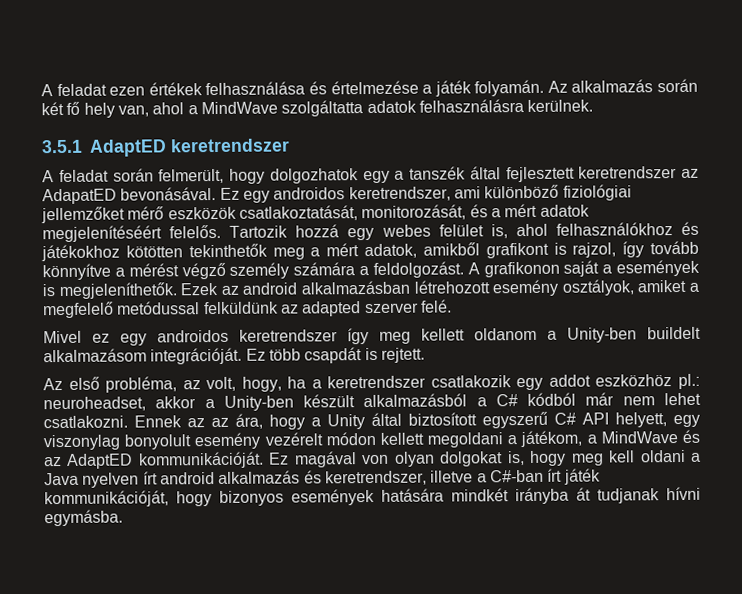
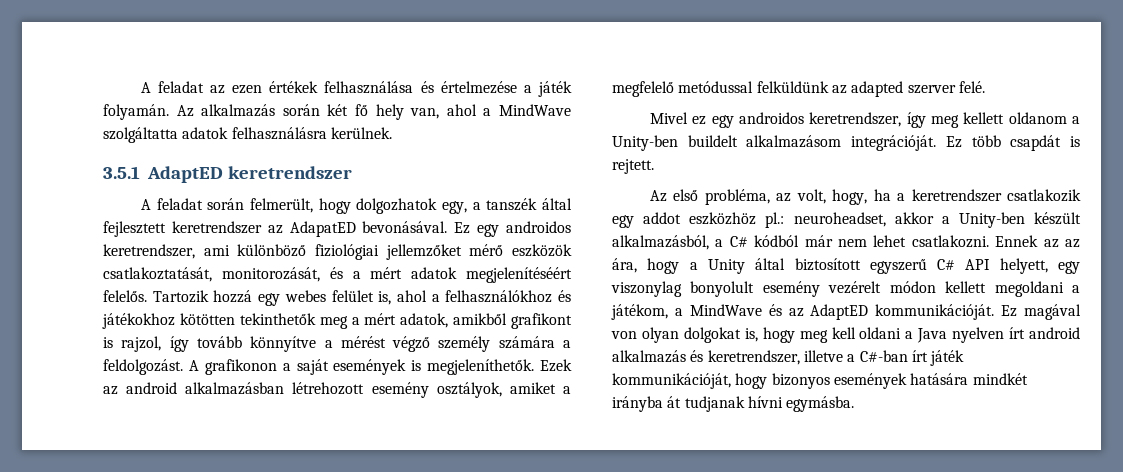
- A feladat ezen értékek felhasználása és értelmezése a játék folyamán.
+ A feladat az ezen értékek felhasználása és értelmezése a játék folyamán.
- A feladat során felmerült, hogy dolgozhatok egy a tanszék által fejlesztett keretrendszer az AdapatED bevonásával.
+ A feladat során felmerült, hogy dolgozhatok egy, a tanszék által fejlesztett keretrendszer az AdapatED bevonásával.
- Tartozik hozzá egy webes felület is, ahol felhasználókhoz és játékokhoz kötötten tekinthetők meg a mért adatok, amikből grafikont is rajzol, így tovább könnyítve a mérést végző személy számára a feldolgozást.
+ Tartozik hozzá egy webes felület is, ahol a felhasználókhoz és játékokhoz kötötten tekinthetők meg a mért adatok, amikből grafikont is rajzol, így tovább könnyítve a mérést végző személy számára a feldolgozást.
- A grafikonon saját a események is megjeleníthetők.
+ A grafikonon a saját események is megjeleníthetők.
- Mivel ez egy androidos keretrendszer így meg kellett oldanom a Unity-ben buildelt alkalmazásom integrációját.
+ Mivel ez egy androidos keretrendszer, így meg kellett oldanom a Unity-ben buildelt alkalmazásom integrációját.
- Az első probléma, az volt, hogy, ha a keretrendszer csatlakozik egy addot eszközhöz pl.: neuroheadset, akkor a Unity-ben készült alkalmazásból a C# kódból már nem lehet csatlakozni.
+ Az első probléma, az volt, hogy, ha a keretrendszer csatlakozik egy addot eszközhöz pl.: neuroheadset, akkor a Unity-ben készült alkalmazásból, a C# kódból már nem lehet csatlakozni.

